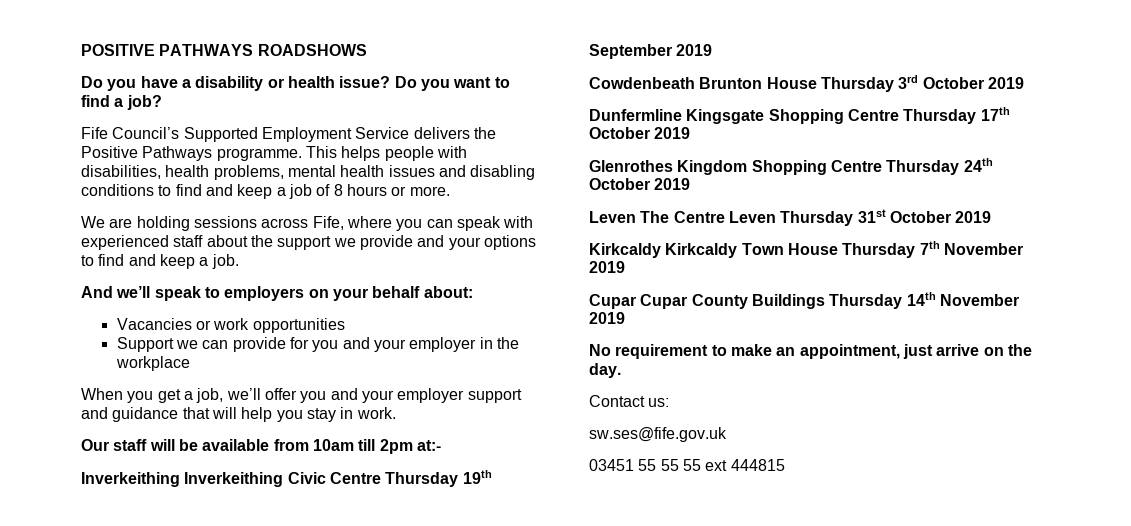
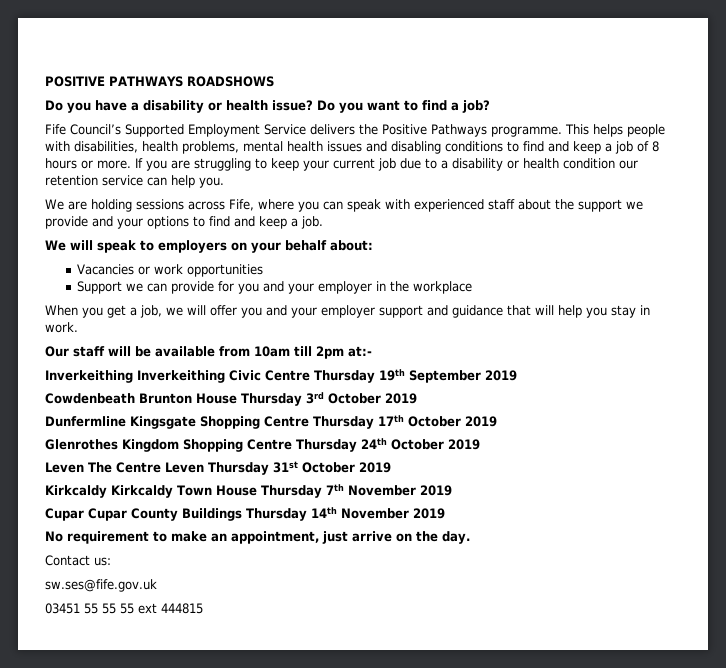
+ If you are struggling to keep your current job due to a disability or health condition our retention service can help you.
- And we’ll speak to employers on your behalf about:
+ We will speak to employers on your behalf about:
- When you get a job, we’ll offer you and your employer support and guidance that will help you stay in work.
+ When you get a job, we will offer you and your employer support and guidance that will help you stay in work.

